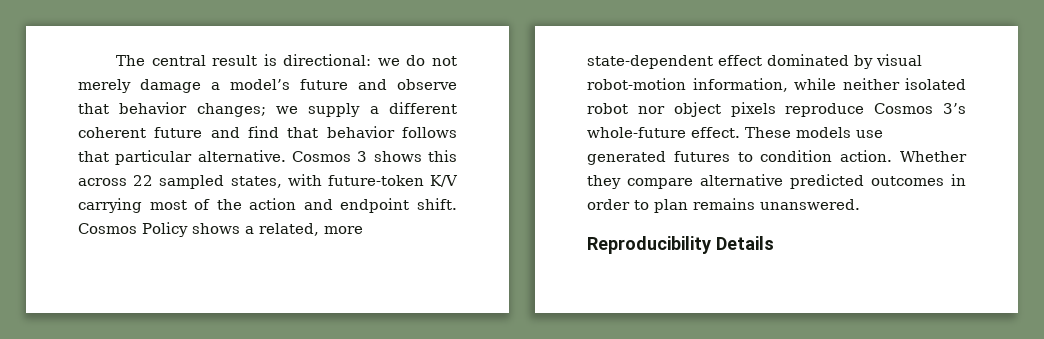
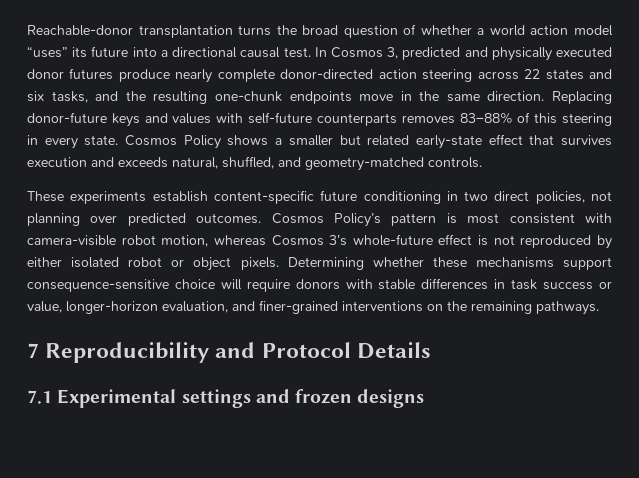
- The central result is directional: we do not merely damage a model’s future and observe that behavior changes; we supply a different coherent future and find that behavior follows that particular alternative. Cosmos 3 shows this across 22 sampled states, with future-token K/V carrying most of the action and endpoint shift. Cosmos Policy shows a related, more state-dependent effect dominated by visual robot-motion information, while neither isolated robot nor object pixels reproduce Cosmos 3’s whole-future effect. These models use generated futures to condition action. Whether they compare alternative predicted outcomes in order to plan remains unanswered.
- Reproducibility Details
+ Reachable-donor transplantation turns the broad question of whether a world action model “uses” its future into a directional causal test. In Cosmos 3, predicted and physically executed donor futures produce nearly complete donor-directed action steering across 22 states and six tasks, and the resulting one-chunk endpoints move in the same direction. Replacing donor-future keys and values with self-future counterparts removes 83–88% of this steering in every state. Cosmos Policy shows a smaller but related early-state effect that survives execution and exceeds natural, shuffled, and geometry-matched controls.
+ These experiments establish content-specific future conditioning in two direct policies, not planning over predicted outcomes. Cosmos Policy’s pattern is most consistent with camera-visible robot motion, whereas Cosmos 3’s whole-future effect is not reproduced by either isolated robot or object pixels. Determining whether these mechanisms support consequence-sensitive choice will require donors with stable differences in task success or value, longer-horizon evaluation, and finer-grained interventions on the remaining pathways.
+ 7 Reproducibility and Protocol Details
+ 7.1 Experimental settings and frozen designs

